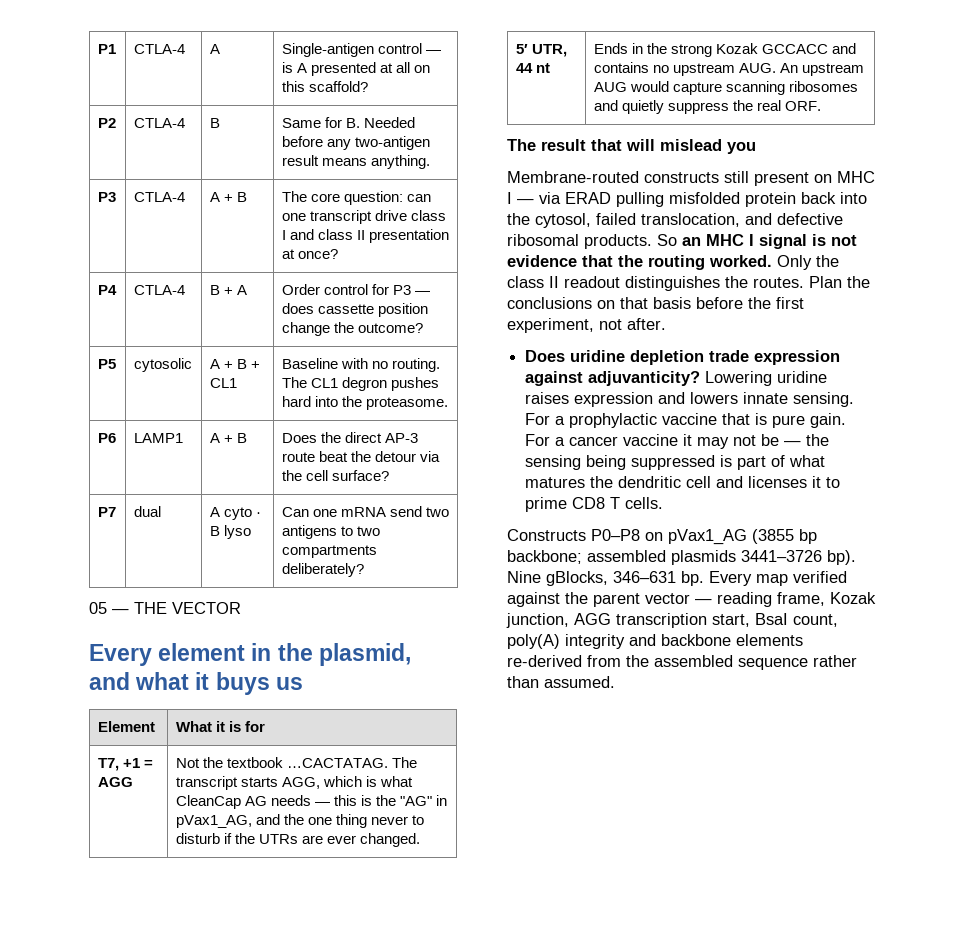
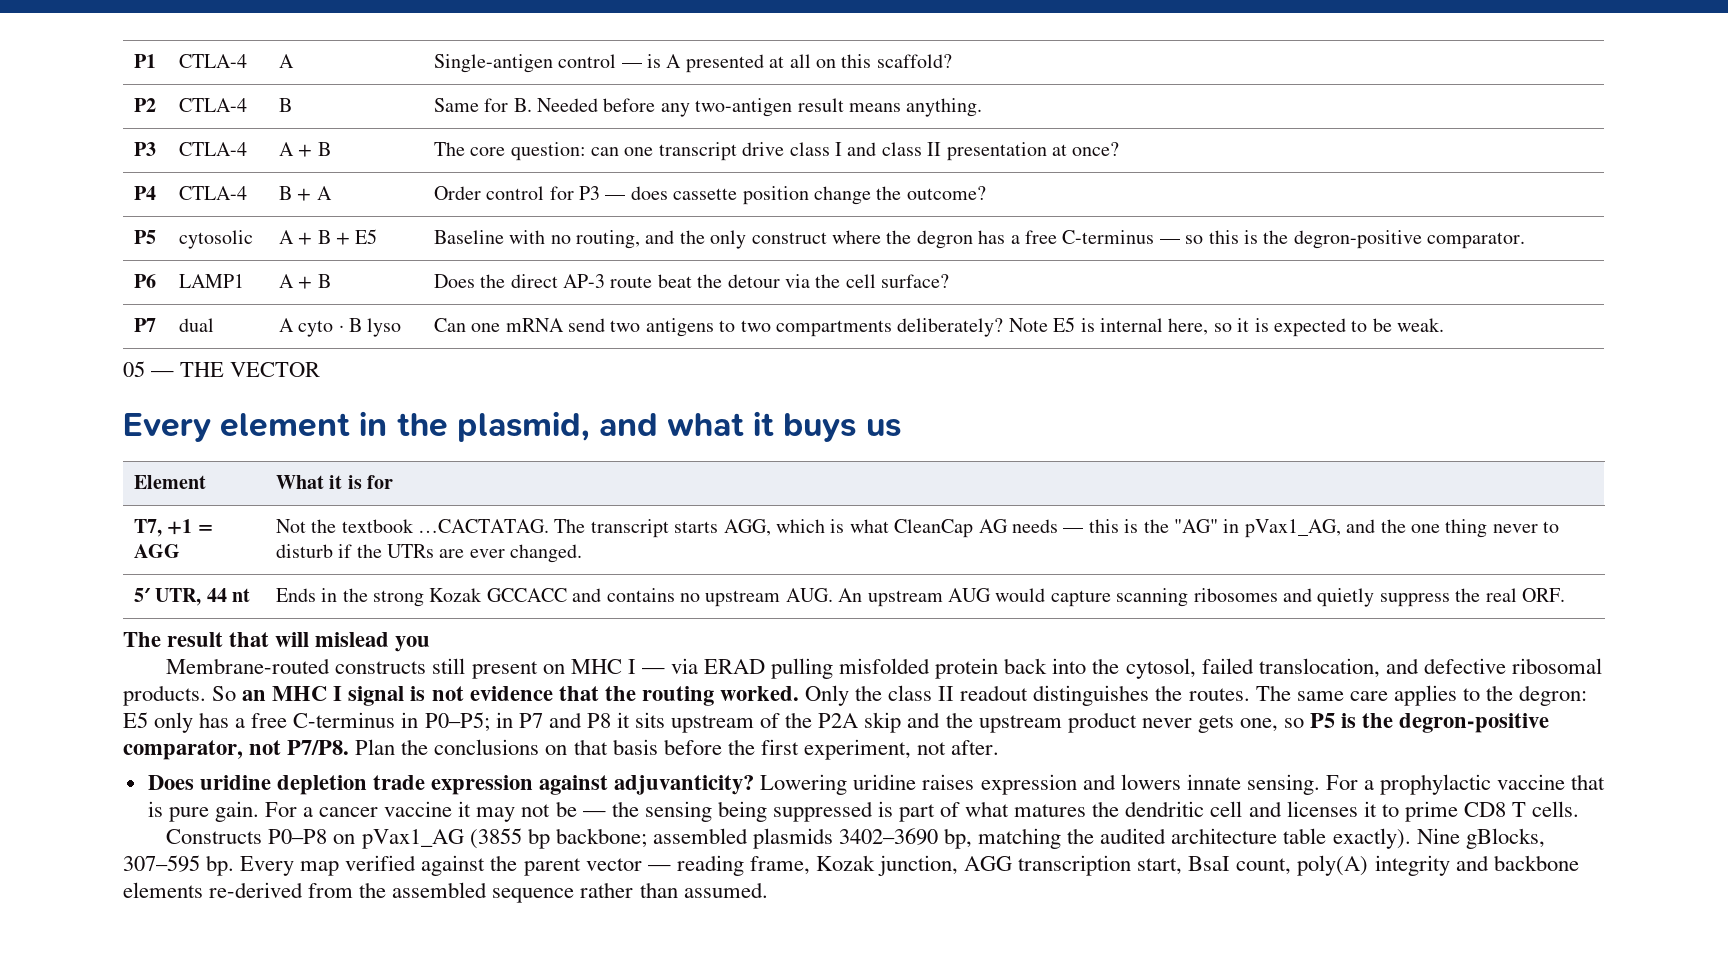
- P5 | cytosolic | A + B + CL1 | Baseline with no routing. The CL1 degron pushes hard into the proteasome.
+ P5 | cytosolic | A + B + E5 | Baseline with no routing, and the only construct where the degron has a free C-terminus — so this is the degron-positive comparator.
- P7 | dual | A cyto · B lyso | Can one mRNA send two antigens to two compartments deliberately?
+ P7 | dual | A cyto · B lyso | Can one mRNA send two antigens to two compartments deliberately? Note E5 is internal here, so it is expected to be weak.
+ The same care applies to the degron: E5 only has a free C-terminus in P0–P5; in P7 and P8 it sits upstream of the P2A skip and the upstream product never gets one, so P5 is the degron-positive comparator, not P7/P8.
- Constructs P0–P8 on pVax1_AG (3855 bp backbone; assembled plasmids 3441–3726 bp).
+ Constructs P0–P8 on pVax1_AG (3855 bp backbone; assembled plasmids 3402–3690 bp, matching the audited architecture table exactly).
- Nine gBlocks, 346–631 bp.
+ Nine gBlocks, 307–595 bp.

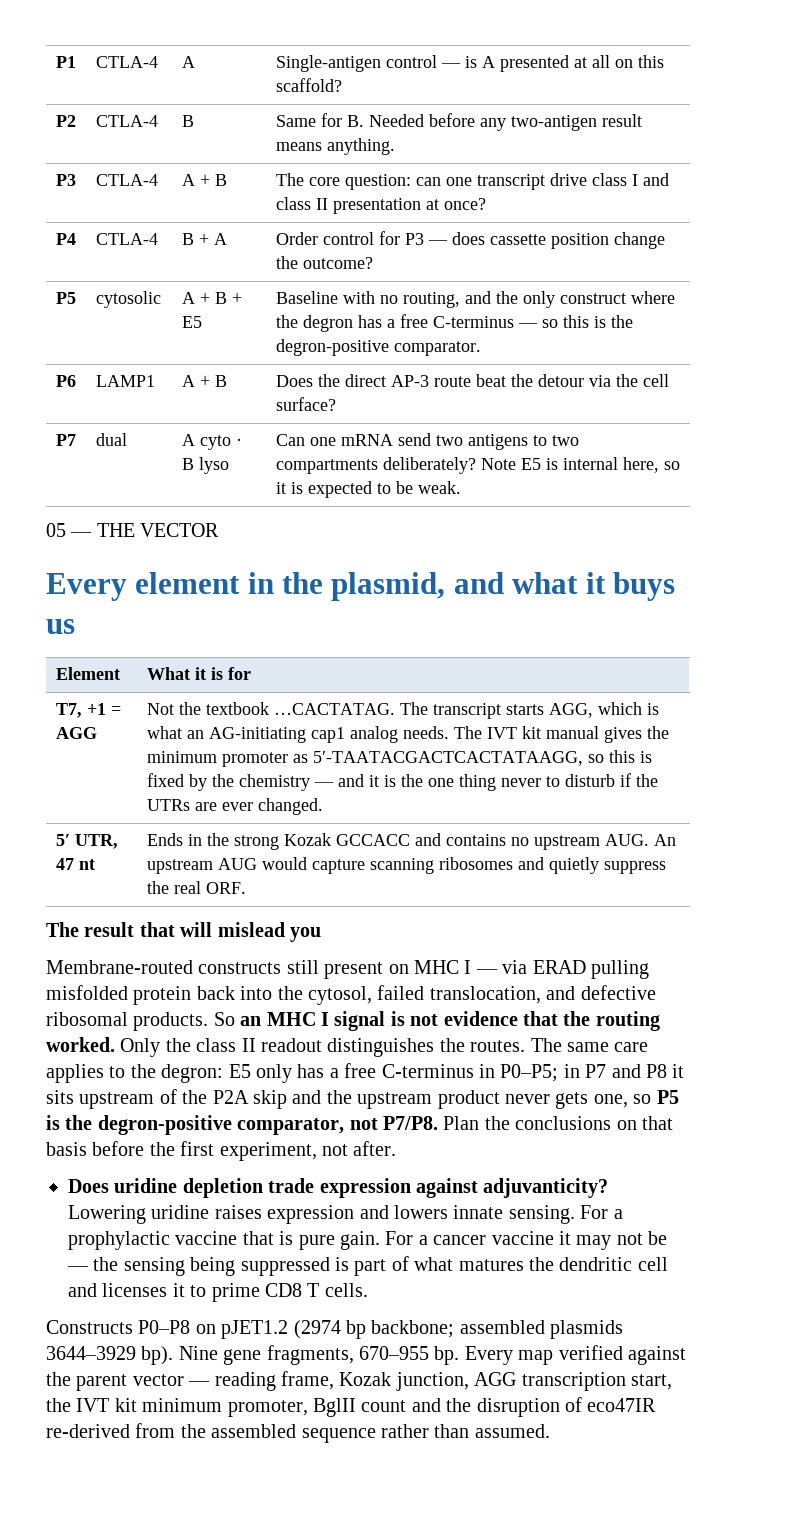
- The transcript starts AGG, which is what CleanCap AG needs — this is the "AG" in pVax1_AG, and the one thing never to disturb if the UTRs are ever changed.
+ The transcript starts AGG, which is what an AG-initiating cap1 analog needs. The IVT kit manual gives the minimum promoter as 5′-TAATACGACTCACTATAAGG, so this is fixed by the chemistry — and it is the one thing never to disturb if the UTRs are ever changed.
- 5′ UTR, 44 nt | Ends in the strong Kozak GCCACC and contains no upstream AUG. An upstream AUG would capture scanning ribosomes and quietly suppress the real ORF.
+ 5′ UTR, 47 nt | Ends in the strong Kozak GCCACC and contains no upstream AUG. An upstream AUG would capture scanning ribosomes and quietly suppress the real ORF.
- Constructs P0–P8 on pVax1_AG (3855 bp backbone; assembled plasmids 3402–3690 bp, matching the audited architecture table exactly). Nine gBlocks, 307–595 bp.
+ Constructs P0–P8 on pJET1.2 (2974 bp backbone; assembled plasmids 3644–3929 bp). Nine gene fragments, 670–955 bp.
- Every map verified against the parent vector — reading frame, Kozak junction, AGG transcription start, BsaI count, poly(A) integrity and backbone elements re-derived from the assembled sequence rather than assumed.
+ Every map verified against the parent vector — reading frame, Kozak junction, AGG transcription start, the IVT kit minimum promoter, BglII count and the disruption of eco47IR re-derived from the assembled sequence rather than assumed.

